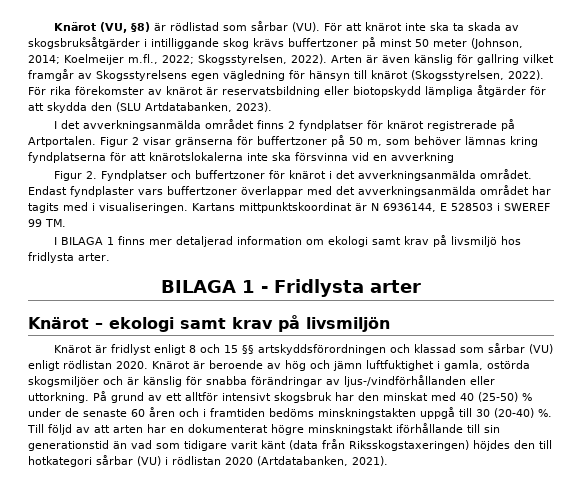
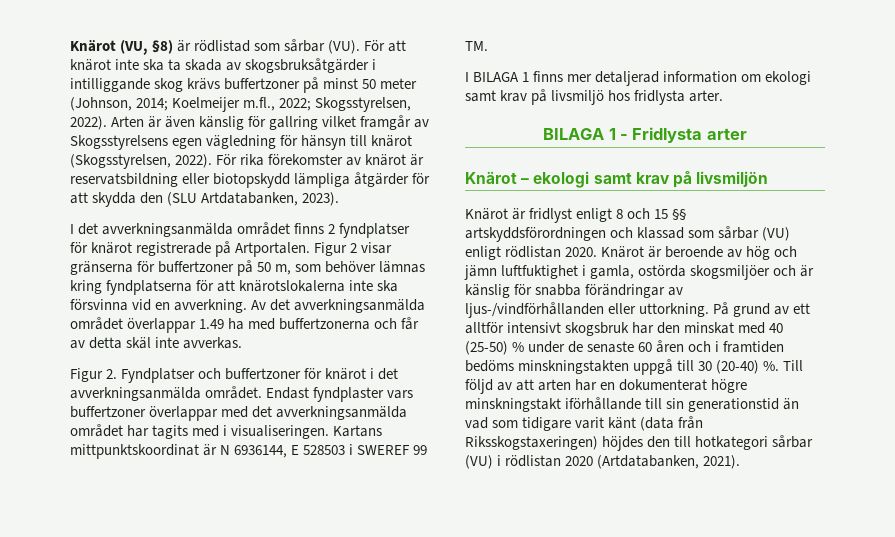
- Figur 2 visar gränserna för buffertzoner på 50 m, som behöver lämnas kring fyndplatserna för att knärotslokalerna inte ska försvinna vid en avverkning
+ Figur 2 visar gränserna för buffertzoner på 50 m, som behöver lämnas kring fyndplatserna för att knärotslokalerna inte ska försvinna vid en avverkning. Av det avverkningsanmälda området överlappar 1.49 ha med buffertzonerna och får av detta skäl inte avverkas.

